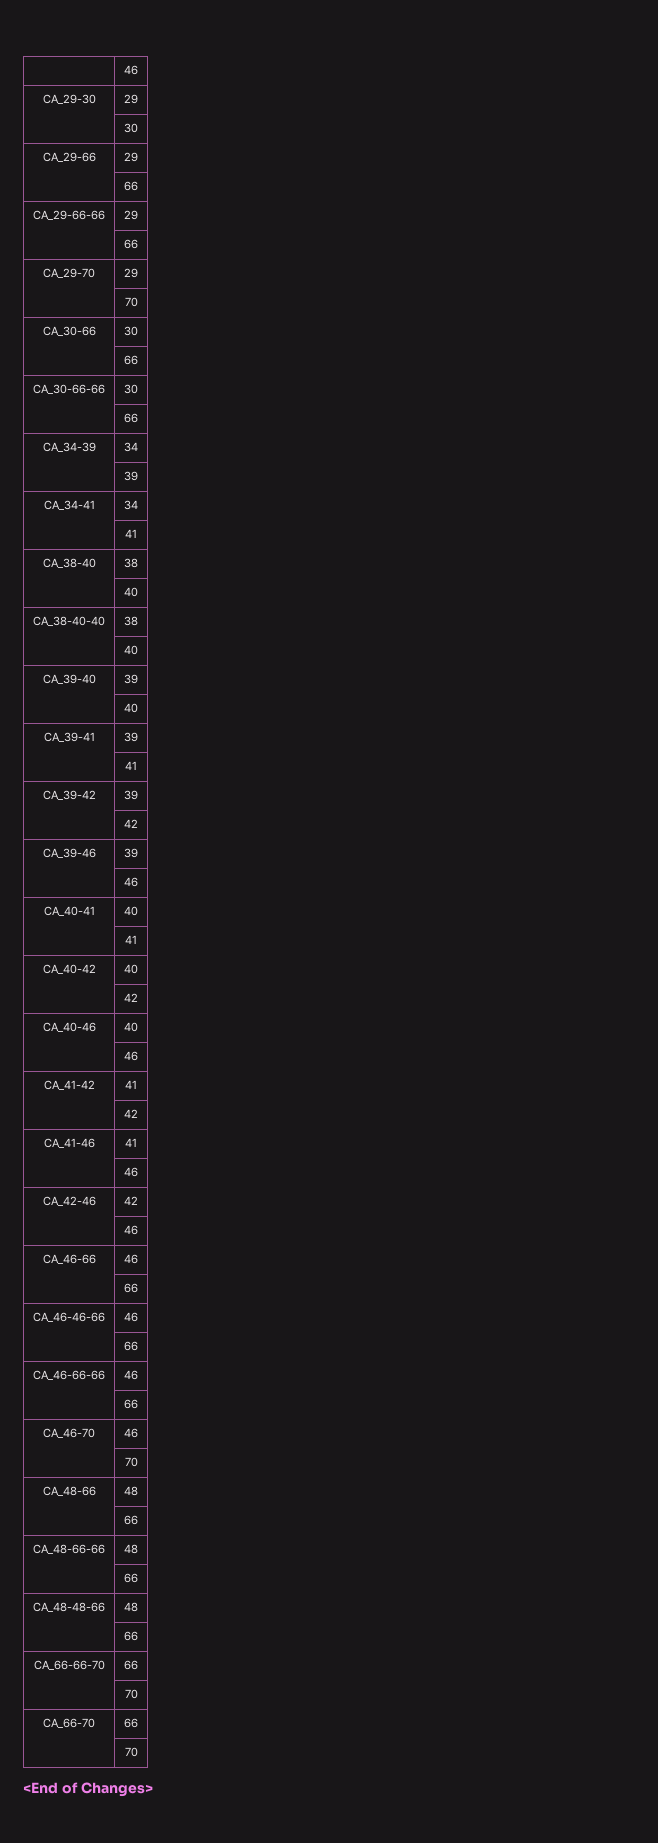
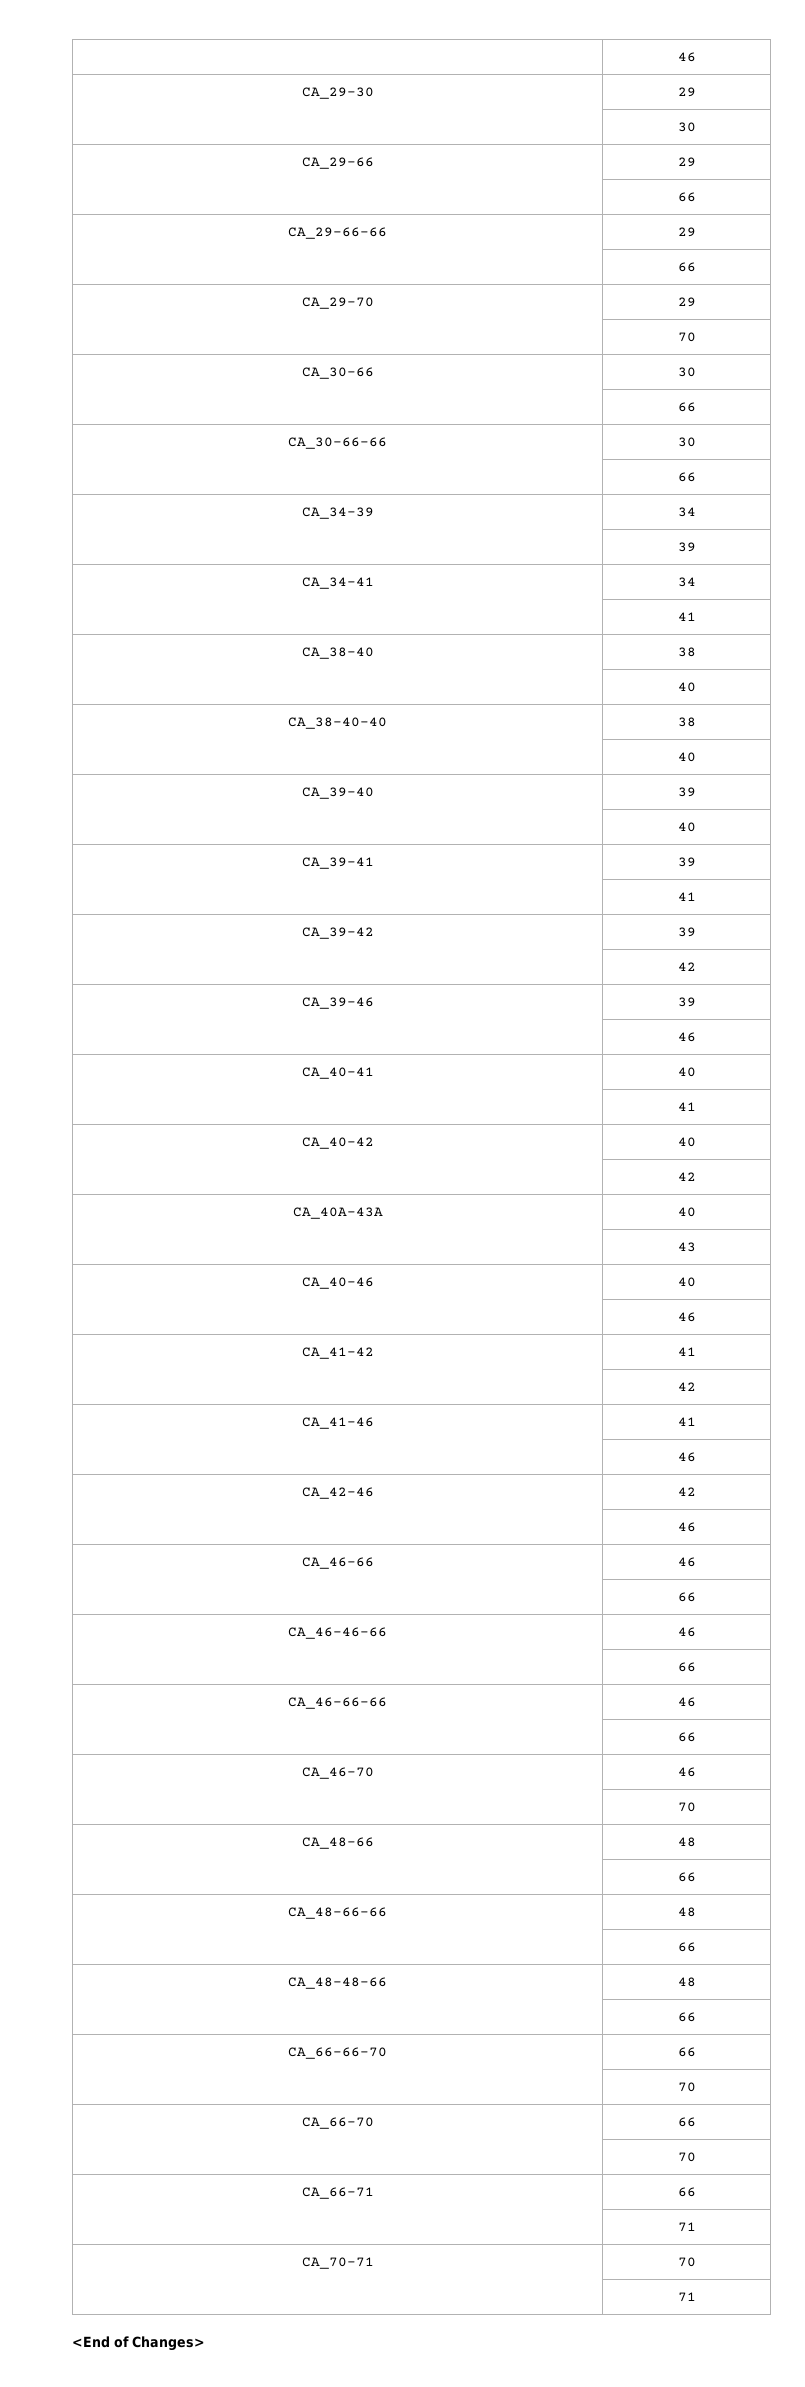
+ CA_40A-43A | 40
+ | 43
+ CA_66-71 | 66
+ | 71
+ CA_70-71 | 70
+ | 71

